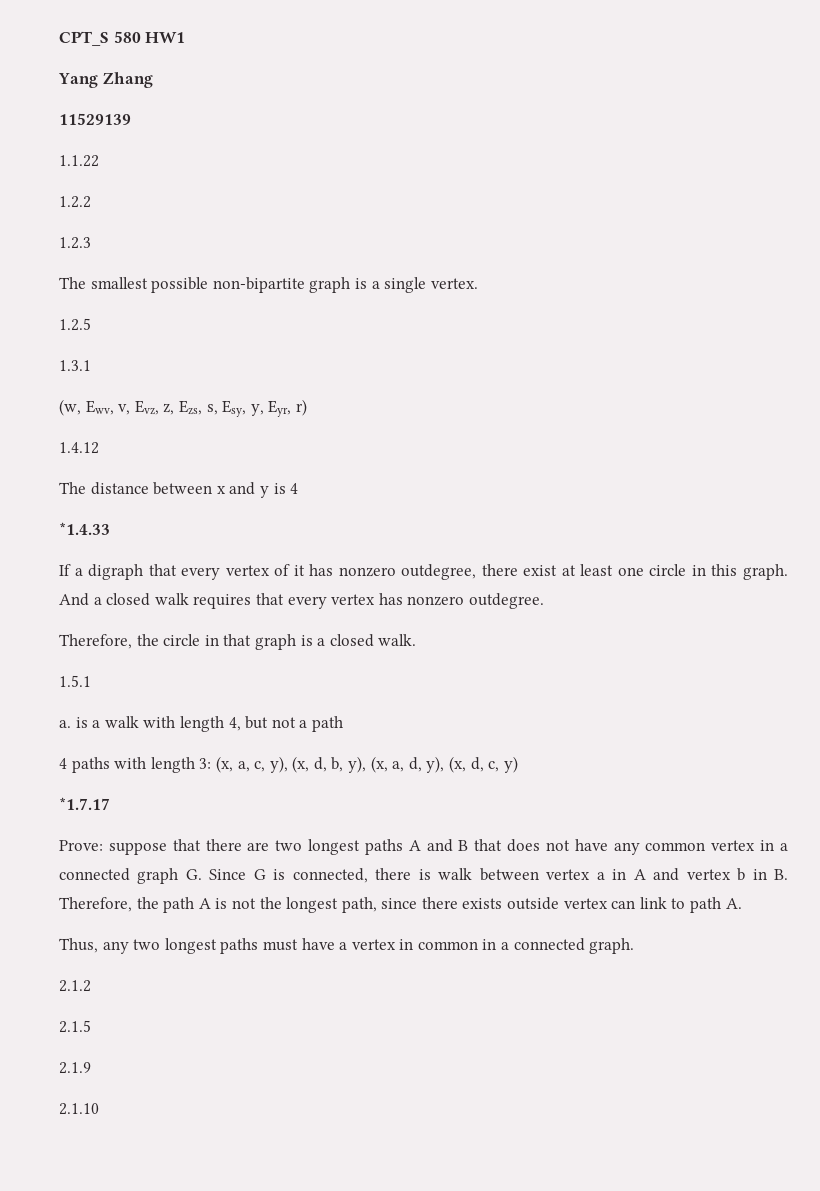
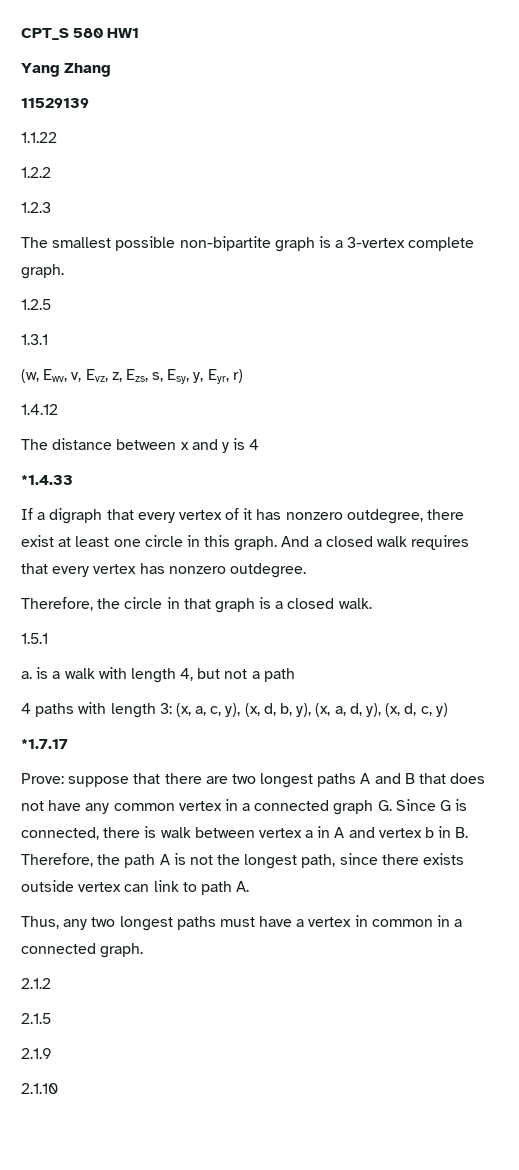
- The smallest possible non-bipartite graph is a single vertex.
+ The smallest possible non-bipartite graph is a 3-vertex complete graph.

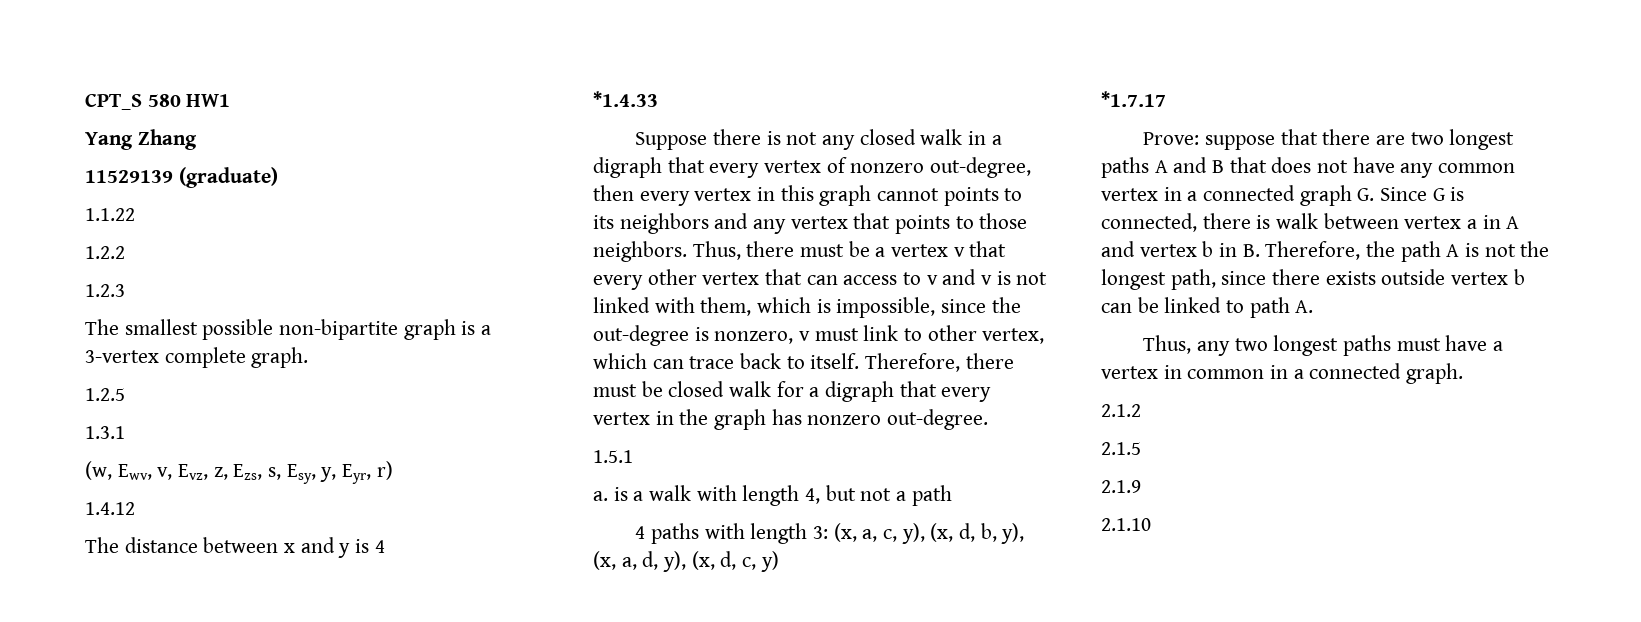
- 11529139
+ 11529139 (graduate)
- If a digraph that every vertex of it has nonzero outdegree, there exist at least one circle in this graph. And a closed walk requires that every vertex has nonzero outdegree.
- Therefore, the circle in that graph is a closed walk.
+ Suppose there is not any closed walk in a digraph that every vertex of nonzero out-degree, then every vertex in this graph cannot points to its neighbors and any vertex that points to those neighbors. Thus, there must be a vertex v that every other vertex that can access to v and v is not linked with them, which is impossible, since the out-degree is nonzero, v must link to other vertex, which can trace back to itself. Therefore, there must be closed walk for a digraph that every vertex in the graph has nonzero out-degree.
- Prove: suppose that there are two longest paths A and B that does not have any common vertex in a connected graph G. Since G is connected, there is walk between vertex a in A and vertex b in B. Therefore, the path A is not the longest path, since there exists outside vertex can link to path A.
+ Prove: suppose that there are two longest paths A and B that does not have any common vertex in a connected graph G. Since G is connected, there is walk between vertex a in A and vertex b in B. Therefore, the path A is not the longest path, since there exists outside vertex b can be linked to path A.

